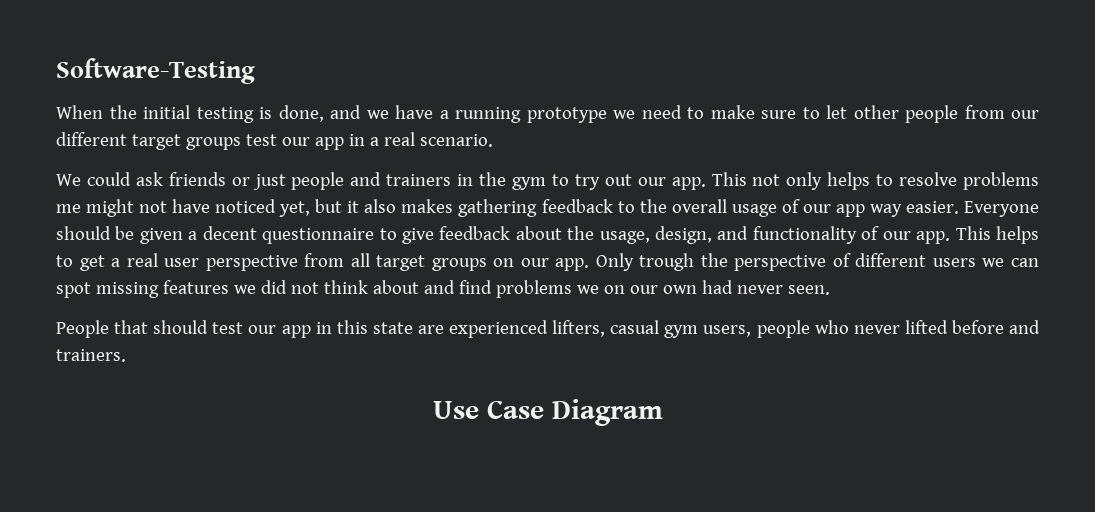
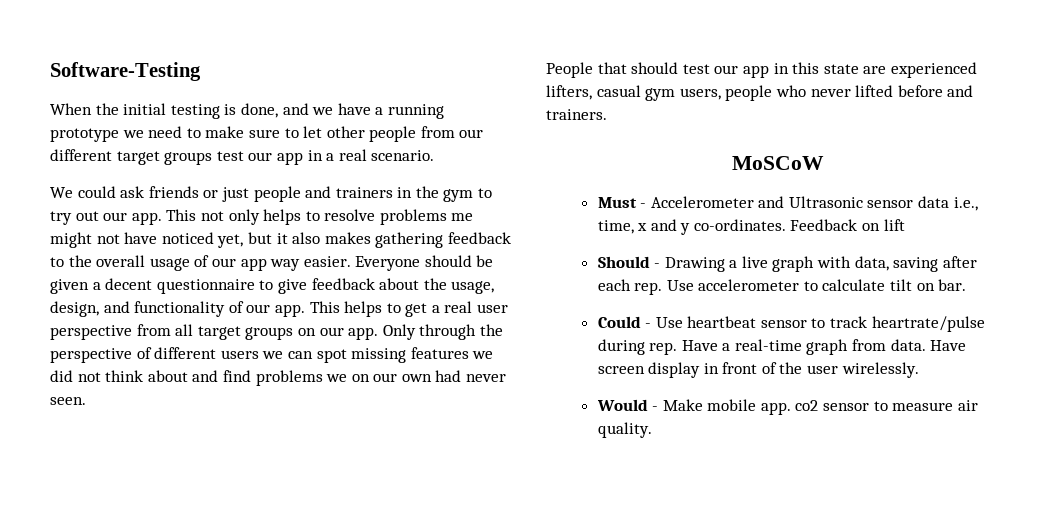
- Only trough the perspective of different users we can spot missing features we did not think about and find problems we on our own had never seen.
+ Only through the perspective of different users we can spot missing features we did not think about and find problems we on our own had never seen.
- Use Case Diagram
+ MoSCoW
+ Must - Accelerometer and Ultrasonic sensor data i.e., time, x and y co-ordinates. Feedback on lift
+ Should - Drawing a live graph with data, saving after each rep. Use accelerometer to calculate tilt on bar.
+ Could - Use heartbeat sensor to track heartrate/pulse during rep. Have a real-time graph from data. Have screen display in front of the user wirelessly.
+ Would - Make mobile app. co2 sensor to measure air quality.

